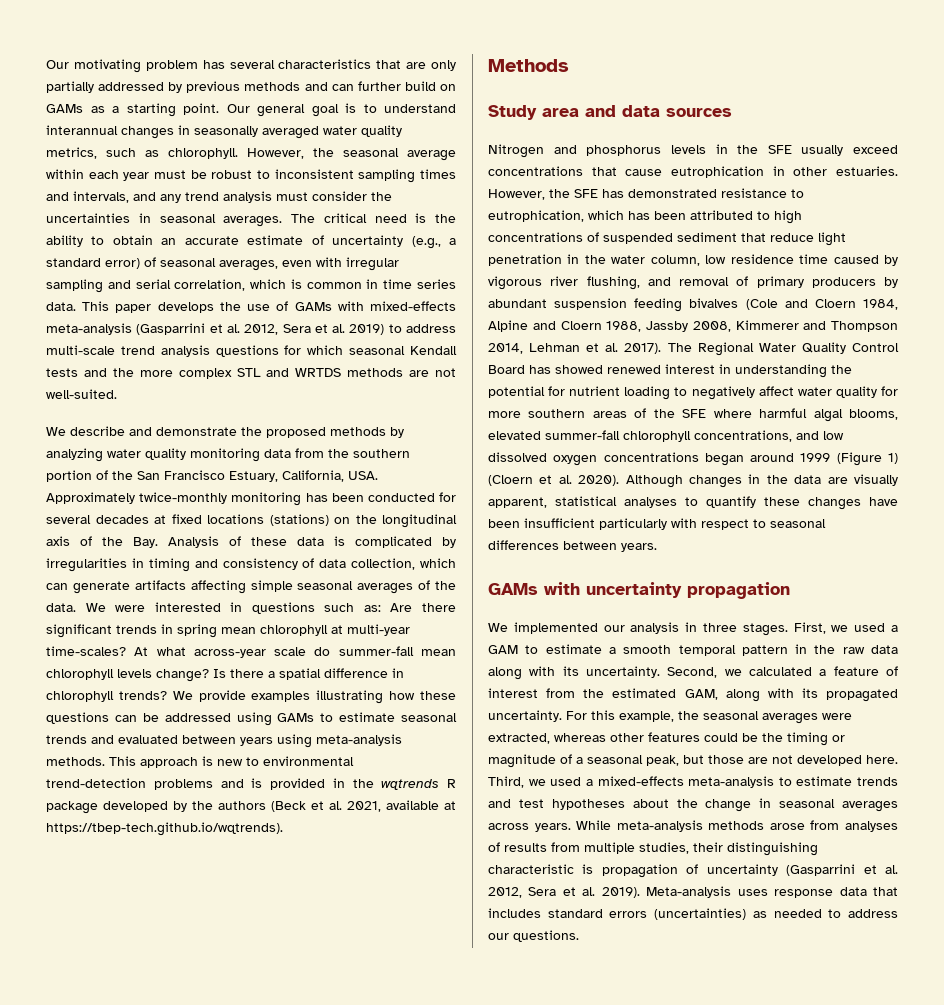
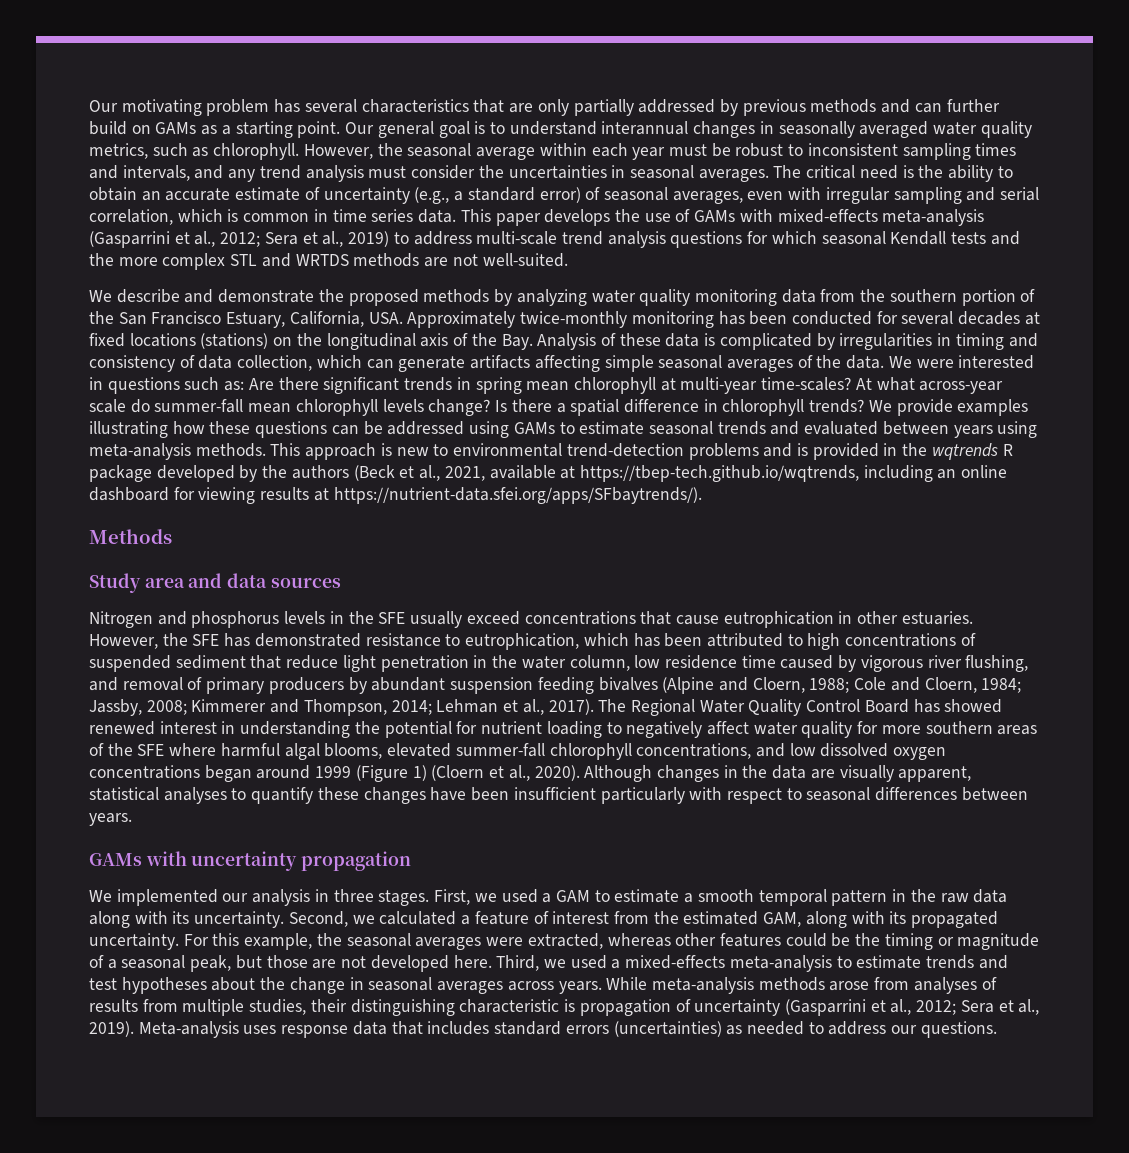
- This paper develops the use of GAMs with mixed-effects meta-analysis (Gasparrini et al. 2012, Sera et al. 2019) to address multi-scale trend analysis questions for which seasonal Kendall tests and the more complex STL and WRTDS methods are not well-suited.
+ This paper develops the use of GAMs with mixed-effects meta-analysis (Gasparrini et al., 2012; Sera et al., 2019) to address multi-scale trend analysis questions for which seasonal Kendall tests and the more complex STL and WRTDS methods are not well-suited.
- This approach is new to environmental trend-detection problems and is provided in the wqtrends R package developed by the authors (Beck et al. 2021, available at https://tbep-tech.github.io/wqtrends).
+ This approach is new to environmental trend-detection problems and is provided in the wqtrends R package developed by the authors (Beck et al., 2021, available at https://tbep-tech.github.io/wqtrends, including an online dashboard for viewing results at https://nutrient-data.sfei.org/apps/SFbaytrends/).
- However, the SFE has demonstrated resistance to eutrophication, which has been attributed to high concentrations of suspended sediment that reduce light penetration in the water column, low residence time caused by vigorous river flushing, and removal of primary producers by abundant suspension feeding bivalves (Cole and Cloern 1984, Alpine and Cloern 1988, Jassby 2008, Kimmerer and Thompson 2014, Lehman et al. 2017).
+ However, the SFE has demonstrated resistance to eutrophication, which has been attributed to high concentrations of suspended sediment that reduce light penetration in the water column, low residence time caused by vigorous river flushing, and removal of primary producers by abundant suspension feeding bivalves (Alpine and Cloern, 1988; Cole and Cloern, 1984; Jassby, 2008; Kimmerer and Thompson, 2014; Lehman et al., 2017).
- The Regional Water Quality Control Board has showed renewed interest in understanding the potential for nutrient loading to negatively affect water quality for more southern areas of the SFE where harmful algal blooms, elevated summer-fall chlorophyll concentrations, and low dissolved oxygen concentrations began around 1999 (Figure 1) (Cloern et al. 2020).
+ The Regional Water Quality Control Board has showed renewed interest in understanding the potential for nutrient loading to negatively affect water quality for more southern areas of the SFE where harmful algal blooms, elevated summer-fall chlorophyll concentrations, and low dissolved oxygen concentrations began around 1999 (Figure 1) (Cloern et al., 2020).
- While meta-analysis methods arose from analyses of results from multiple studies, their distinguishing characteristic is propagation of uncertainty (Gasparrini et al. 2012, Sera et al. 2019).
+ While meta-analysis methods arose from analyses of results from multiple studies, their distinguishing characteristic is propagation of uncertainty (Gasparrini et al., 2012; Sera et al., 2019).

